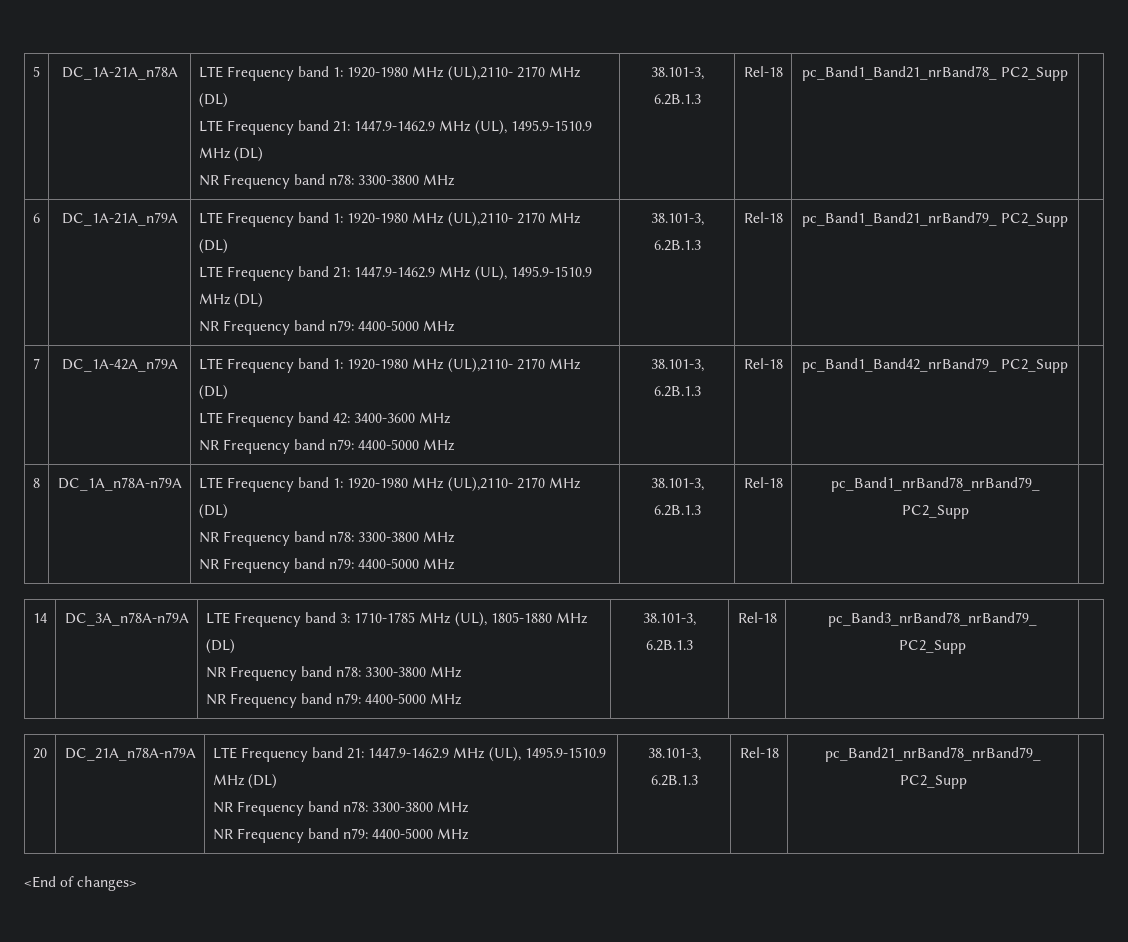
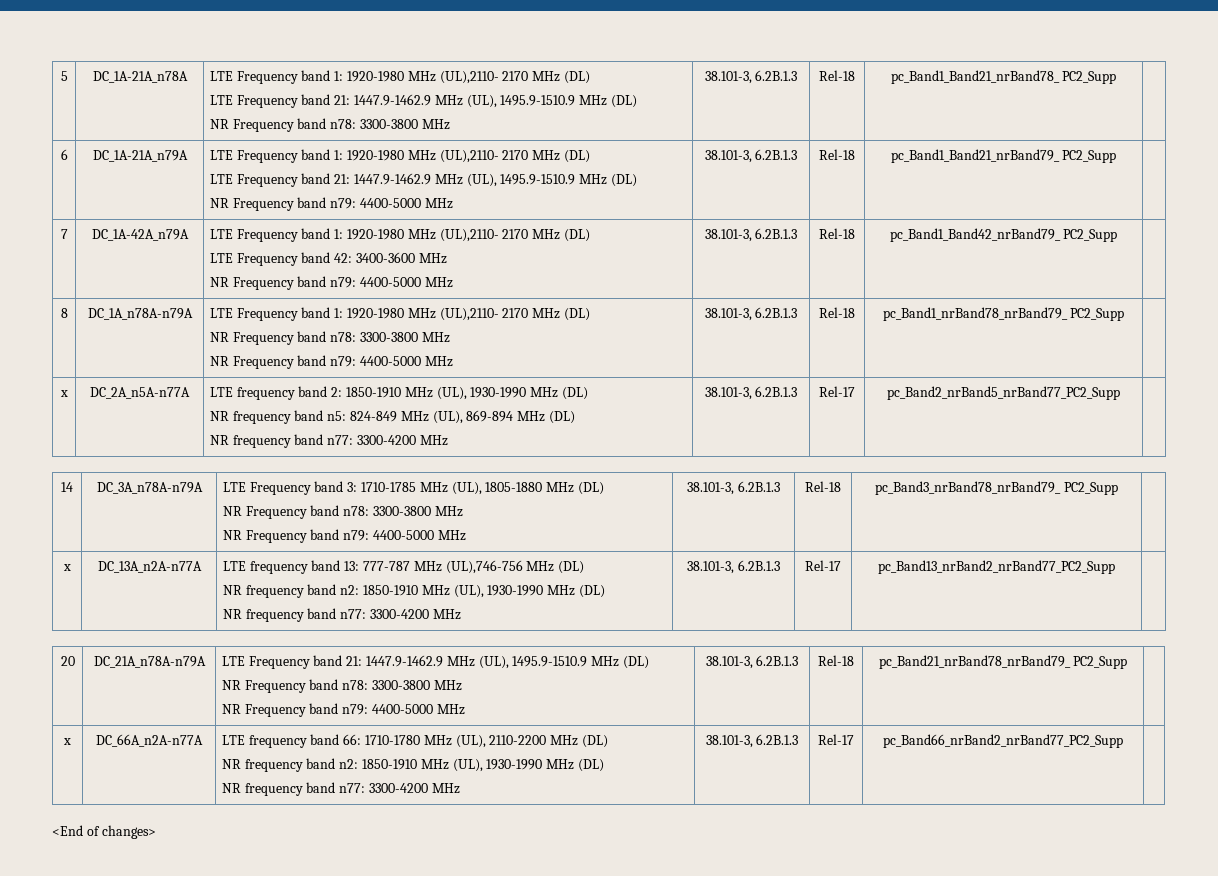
+ x | DC_2A_n5A-n77A | LTE frequency band 2: 1850-1910 MHz (UL), 1930-1990 MHz (DL)
+ NR frequency band n5: 824-849 MHz (UL), 869-894 MHz (DL)
+ NR frequency band n77: 3300-4200 MHz | 38.101-3, 6.2B.1.3 | Rel-17 | pc_Band2_nrBand5_nrBand77_PC2_Supp |
+ x | DC_13A_n2A-n77A | LTE frequency band 13: 777-787 MHz (UL),746-756 MHz (DL)
+ NR frequency band n2: 1850-1910 MHz (UL), 1930-1990 MHz (DL)
+ NR frequency band n77: 3300-4200 MHz | 38.101-3, 6.2B.1.3 | Rel-17 | pc_Band13_nrBand2_nrBand77_PC2_Supp |
+ x | DC_66A_n2A-n77A | LTE frequency band 66: 1710-1780 MHz (UL), 2110-2200 MHz (DL)
+ NR frequency band n2: 1850-1910 MHz (UL), 1930-1990 MHz (DL)
+ NR frequency band n77: 3300-4200 MHz | 38.101-3, 6.2B.1.3 | Rel-17 | pc_Band66_nrBand2_nrBand77_PC2_Supp |

